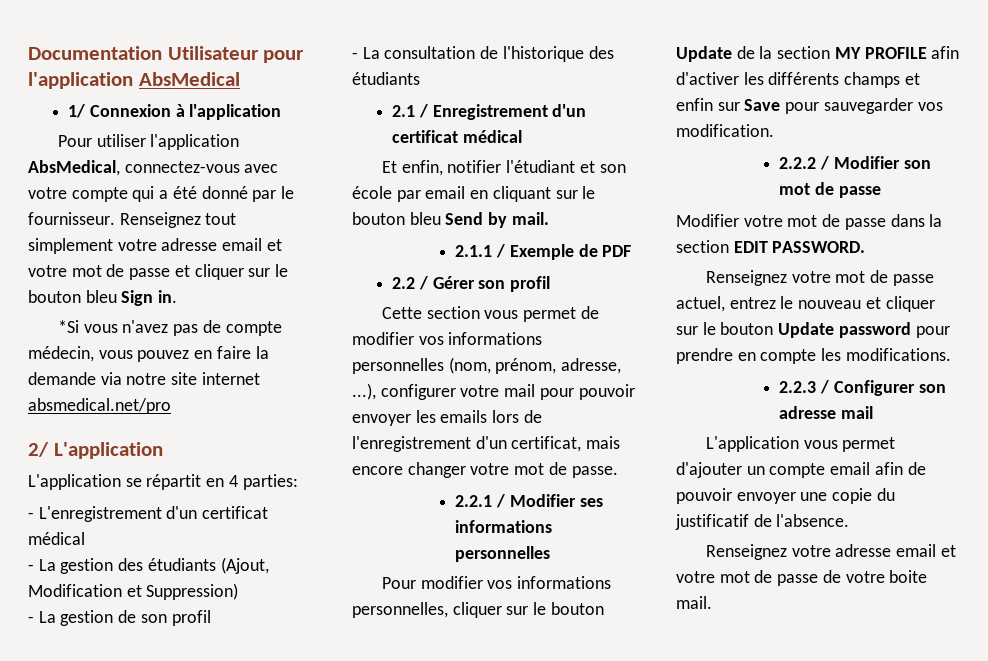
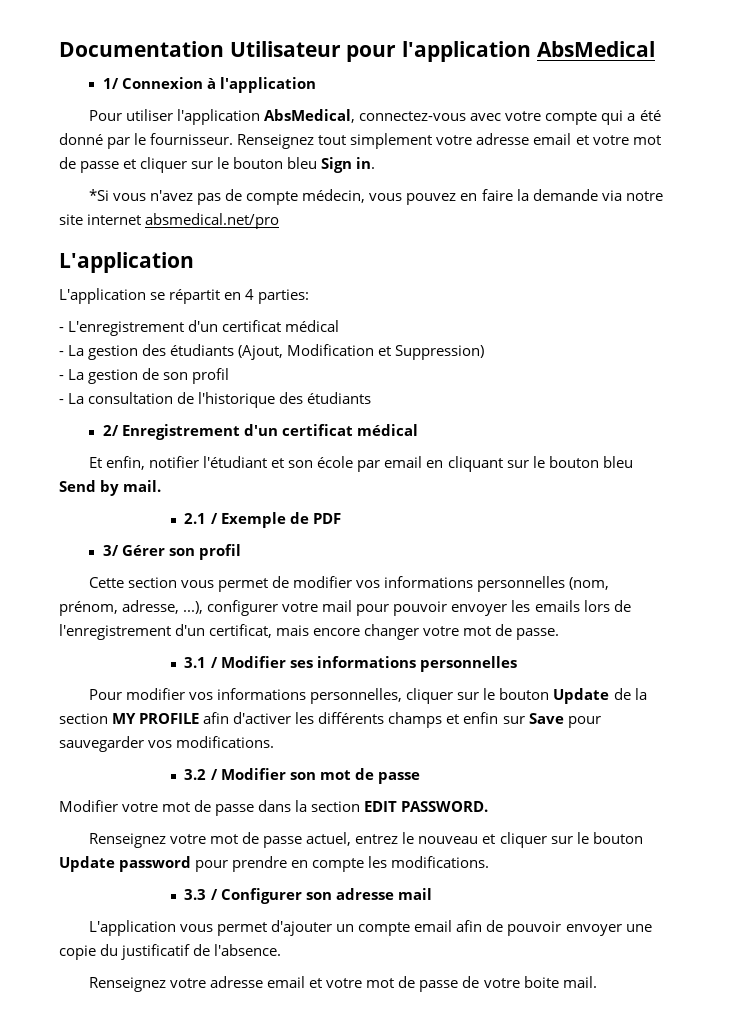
  *Si vous n'avez pas de compte médecin, vous pouvez en faire la demande via notre site internet absmedical.net/pro
- 2/ L'application
+ L'application
- 2.1 / Enregistrement d'un certificat médical
+ 2/ Enregistrement d'un certificat médical
- 2.1.1 / Exemple de PDF
+ 2.1 / Exemple de PDF
- 2.2 / Gérer son profil
+ 3/ Gérer son profil
- 2.2.1 / Modifier ses informations personnelles
+ 3.1 / Modifier ses informations personnelles
- Pour modifier vos informations personnelles, cliquer sur le bouton Update de la section MY PROFILE afin d'activer les différents champs et enfin sur Save pour sauvegarder vos modification.
- 2.2.2 / Modifier son mot de passe
+ Pour modifier vos informations personnelles, cliquer sur le bouton Update de la section MY PROFILE afin d'activer les différents champs et enfin sur Save pour sauvegarder vos modifications.
+ 3.2 / Modifier son mot de passe
- 2.2.3 / Configurer son adresse mail
+ 3.3 / Configurer son adresse mail

